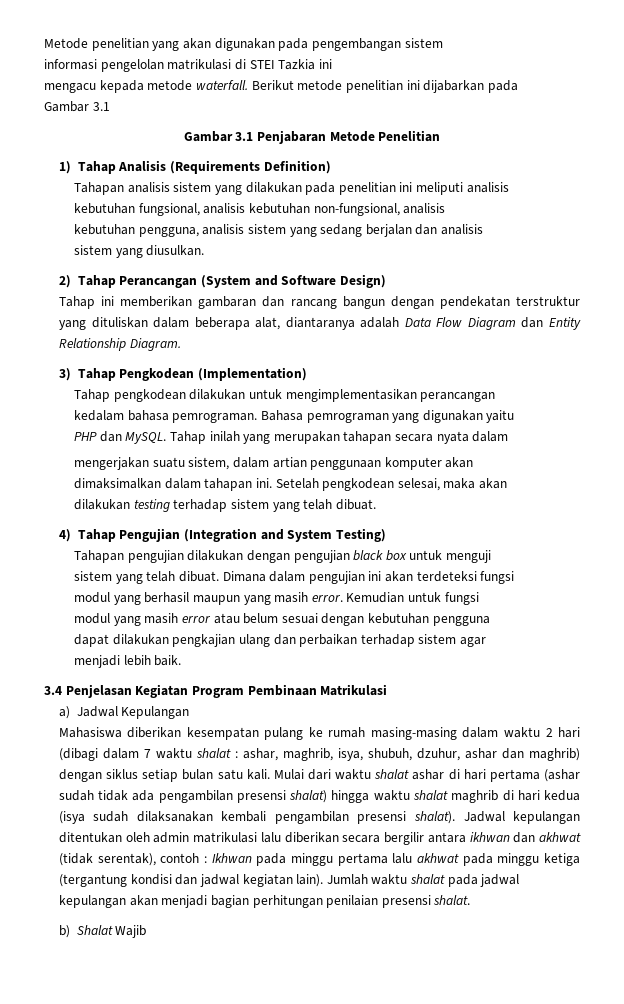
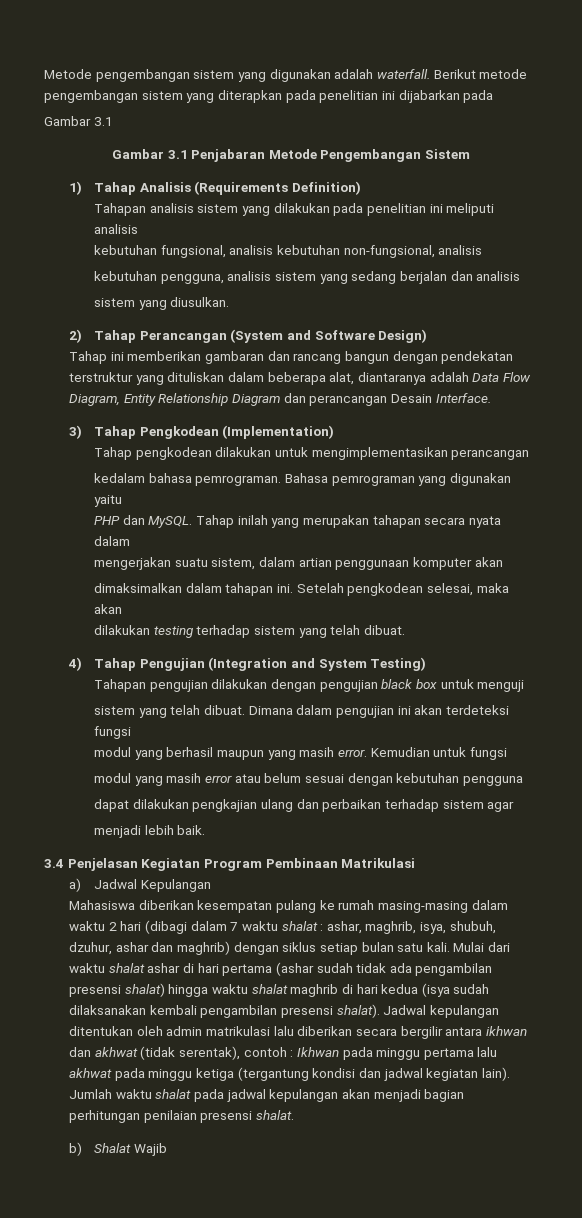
- Metode penelitian yang akan digunakan pada pengembangan sistem
- informasi pengelolan matrikulasi di STEI Tazkia ini
- mengacu kepada metode waterfall. Berikut metode penelitian ini dijabarkan pada
+ Metode pengembangan sistem yang digunakan adalah waterfall. Berikut metode pengembangan sistem yang diterapkan pada penelitian ini dijabarkan pada
- Gambar 3.1 Penjabaran Metode Penelitian
+ Gambar 3.1 Penjabaran Metode Pengembangan Sistem
- Tahap ini memberikan gambaran dan rancang bangun dengan pendekatan terstruktur yang dituliskan dalam beberapa alat, diantaranya adalah Data Flow Diagram dan Entity Relationship Diagram.
+ Tahap ini memberikan gambaran dan rancang bangun dengan pendekatan terstruktur yang dituliskan dalam beberapa alat, diantaranya adalah Data Flow Diagram, Entity Relationship Diagram dan perancangan Desain Interface.

